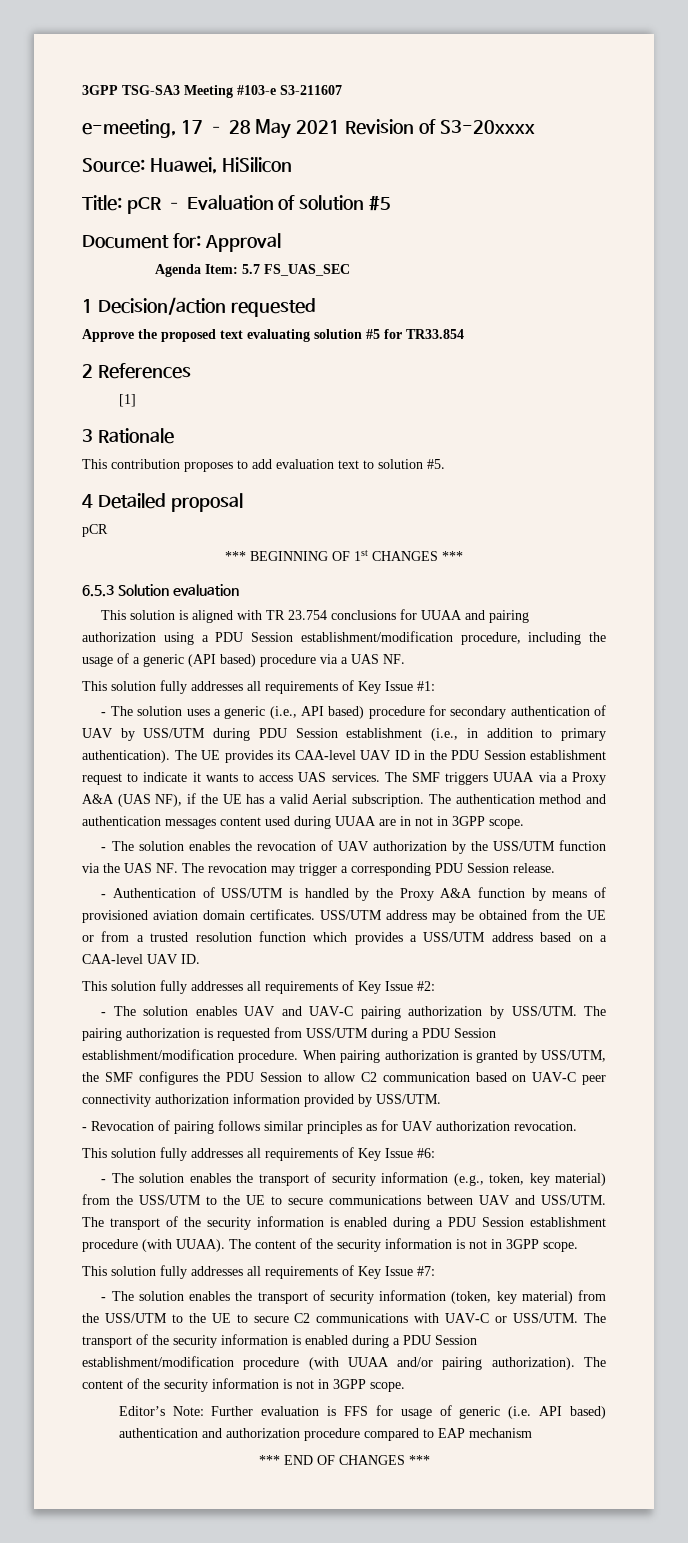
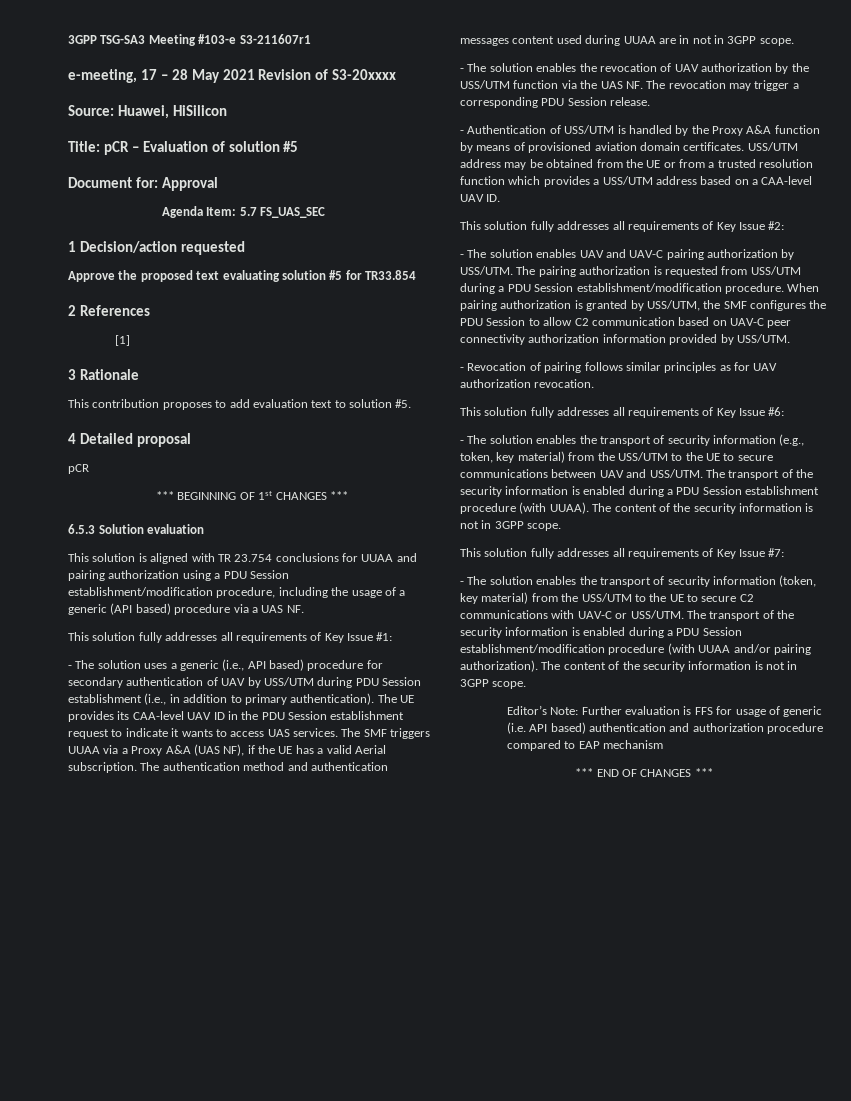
- 3GPP TSG-SA3 Meeting #103-e S3-211607
+ 3GPP TSG-SA3 Meeting #103-e S3-211607r1

